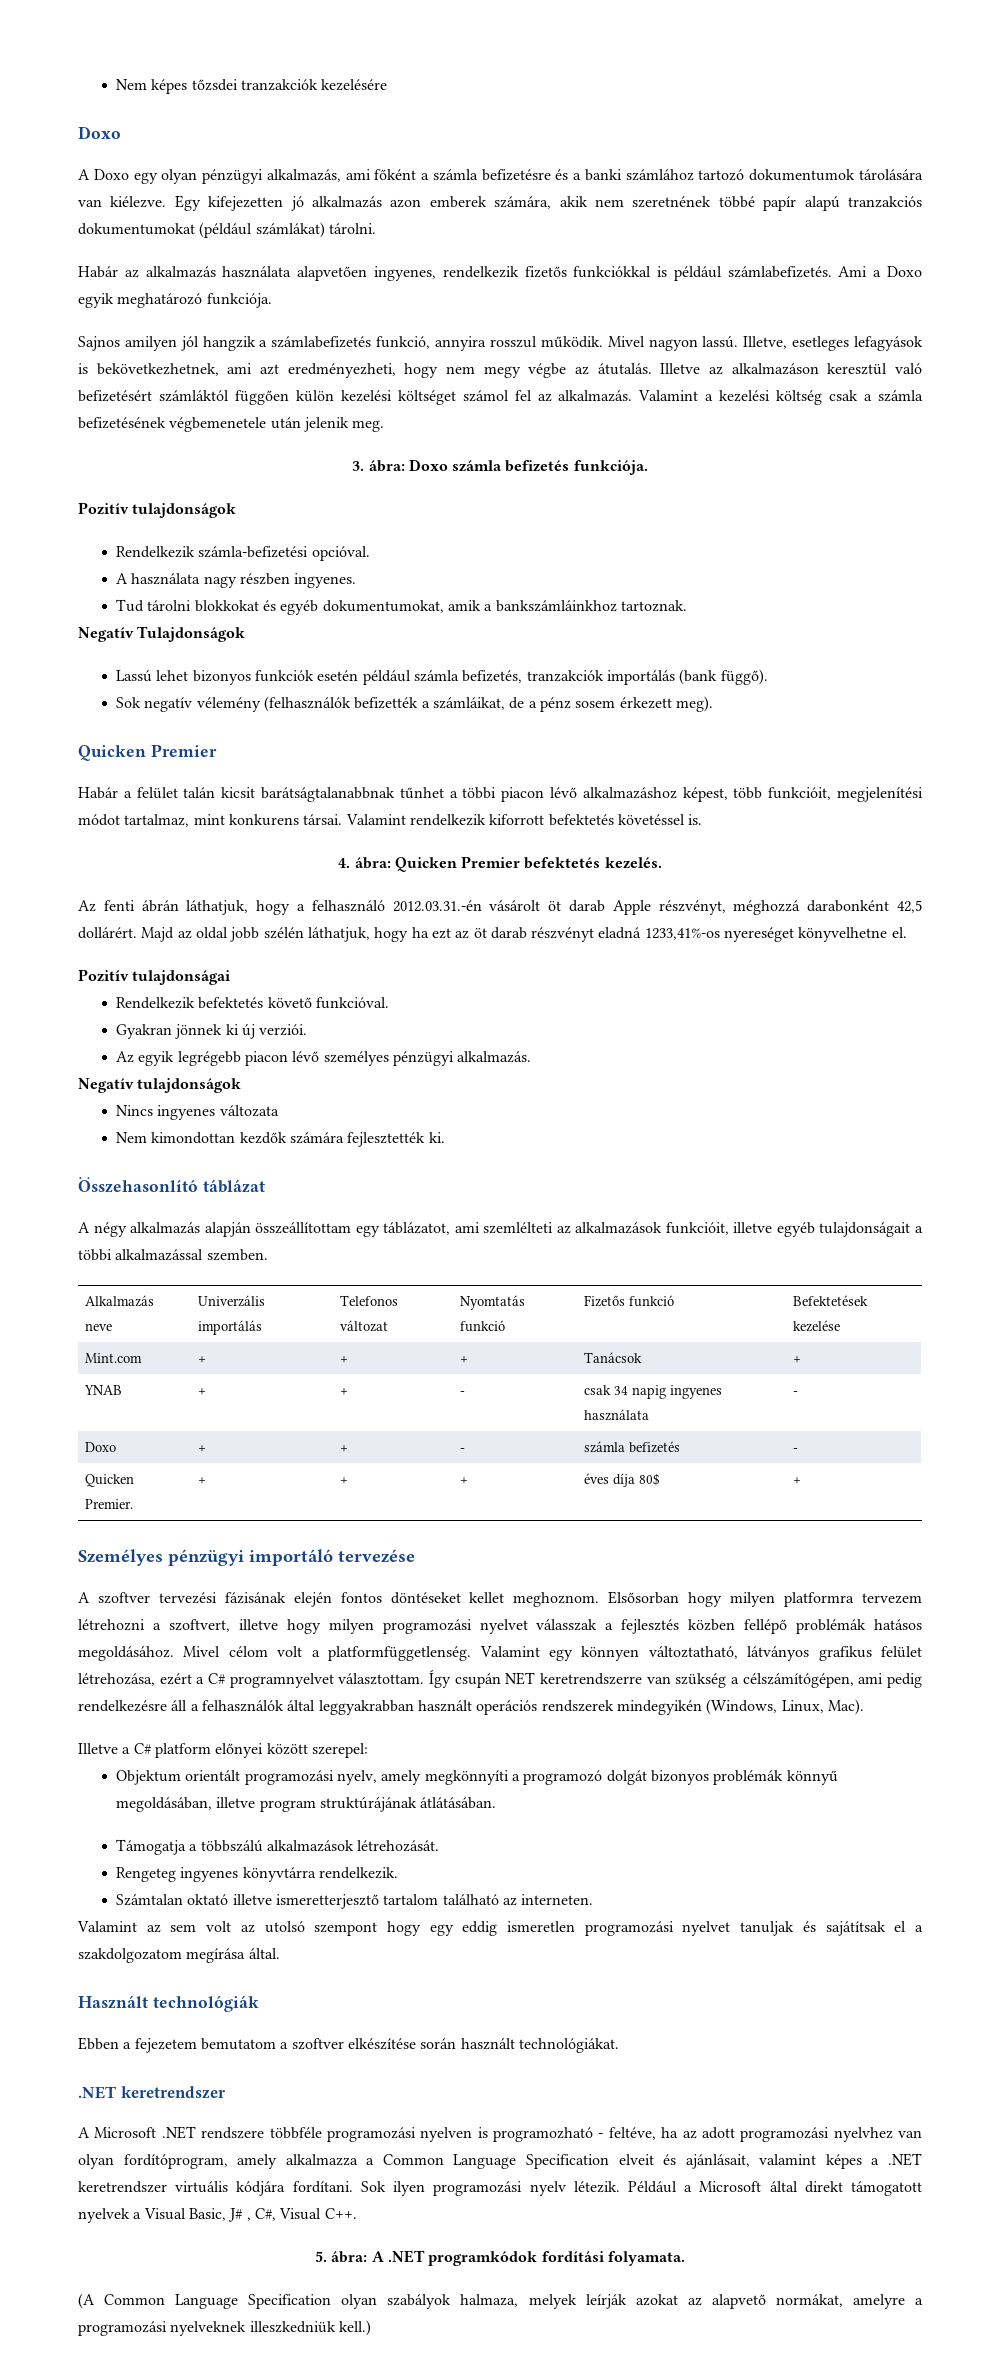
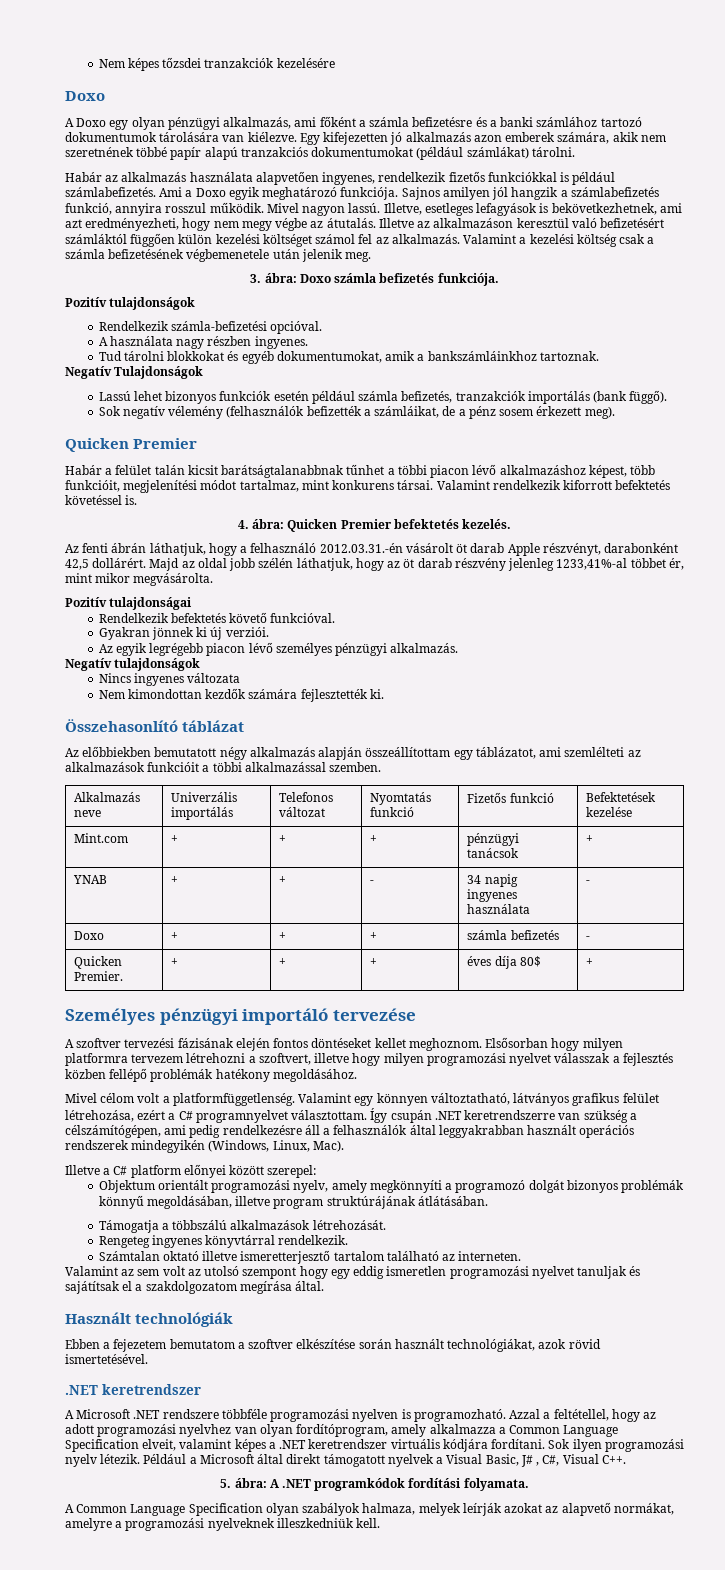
- Ami a Doxo egyik meghatározó funkciója.
- Sajnos amilyen jól hangzik a számlabefizetés funkció, annyira rosszul működik.
+ Ami a Doxo egyik meghatározó funkciója. Sajnos amilyen jól hangzik a számlabefizetés funkció, annyira rosszul működik.
- Az fenti ábrán láthatjuk, hogy a felhasználó 2012.03.31.-én vásárolt öt darab Apple részvényt, méghozzá darabonként 42,5 dollárért.
+ Az fenti ábrán láthatjuk, hogy a felhasználó 2012.03.31.-én vásárolt öt darab Apple részvényt, darabonként 42,5 dollárért.
- Majd az oldal jobb szélén láthatjuk, hogy ha ezt az öt darab részvényt eladná 1233,41%-os nyereséget könyvelhetne el.
+ Majd az oldal jobb szélén láthatjuk, hogy az öt darab részvény jelenleg 1233,41%-al többet ér, mint mikor megvásárolta.
- A négy alkalmazás alapján összeállítottam egy táblázatot, ami szemlélteti az alkalmazások funkcióit, illetve egyéb tulajdonságait a többi alkalmazással szemben.
+ Az előbbiekben bemutatott négy alkalmazás alapján összeállítottam egy táblázatot, ami szemlélteti az alkalmazások funkcióit a többi alkalmazással szemben.
- Mint.com | + | + | + | Tanácsok | +
+ Mint.com | + | + | + | pénzügyi tanácsok | +
- YNAB | + | + | - | csak 34 napig ingyenes használata | -
+ YNAB | + | + | - | 34 napig ingyenes használata | -
- Doxo | + | + | - | számla befizetés | -
+ Doxo | + | + | + | számla befizetés | -
- Elsősorban hogy milyen platformra tervezem létrehozni a szoftvert, illetve hogy milyen programozási nyelvet válasszak a fejlesztés közben fellépő problémák hatásos megoldásához. Mivel célom volt a platformfüggetlenség.
+ Elsősorban hogy milyen platformra tervezem létrehozni a szoftvert, illetve hogy milyen programozási nyelvet válasszak a fejlesztés közben fellépő problémák hatékony megoldásához.
+ Mivel célom volt a platformfüggetlenség.
- Így csupán NET keretrendszerre van szükség a célszámítógépen, ami pedig rendelkezésre áll a felhasználók által leggyakrabban használt operációs rendszerek mindegyikén (Windows, Linux, Mac).
+ Így csupán .NET keretrendszerre van szükség a célszámítógépen, ami pedig rendelkezésre áll a felhasználók által leggyakrabban használt operációs rendszerek mindegyikén (Windows, Linux, Mac).
- Rengeteg ingyenes könyvtárra rendelkezik.
+ Rengeteg ingyenes könyvtárral rendelkezik.
- Ebben a fejezetem bemutatom a szoftver elkészítése során használt technológiákat.
+ Ebben a fejezetem bemutatom a szoftver elkészítése során használt technológiákat, azok rövid ismertetésével.
- A Microsoft .NET rendszere többféle programozási nyelven is programozható - feltéve, ha az adott programozási nyelvhez van olyan fordítóprogram, amely alkalmazza a Common Language Specification elveit és ajánlásait, valamint képes a .NET keretrendszer virtuális kódjára fordítani.
+ A Microsoft .NET rendszere többféle programozási nyelven is programozható. Azzal a feltétellel, hogy az adott programozási nyelvhez van olyan fordítóprogram, amely alkalmazza a Common Language Specification elveit, valamint képes a .NET keretrendszer virtuális kódjára fordítani.
- (A Common Language Specification olyan szabályok halmaza, melyek leírják azokat az alapvető normákat, amelyre a programozási nyelveknek illeszkedniük kell.)
+ A Common Language Specification olyan szabályok halmaza, melyek leírják azokat az alapvető normákat, amelyre a programozási nyelveknek illeszkedniük kell.

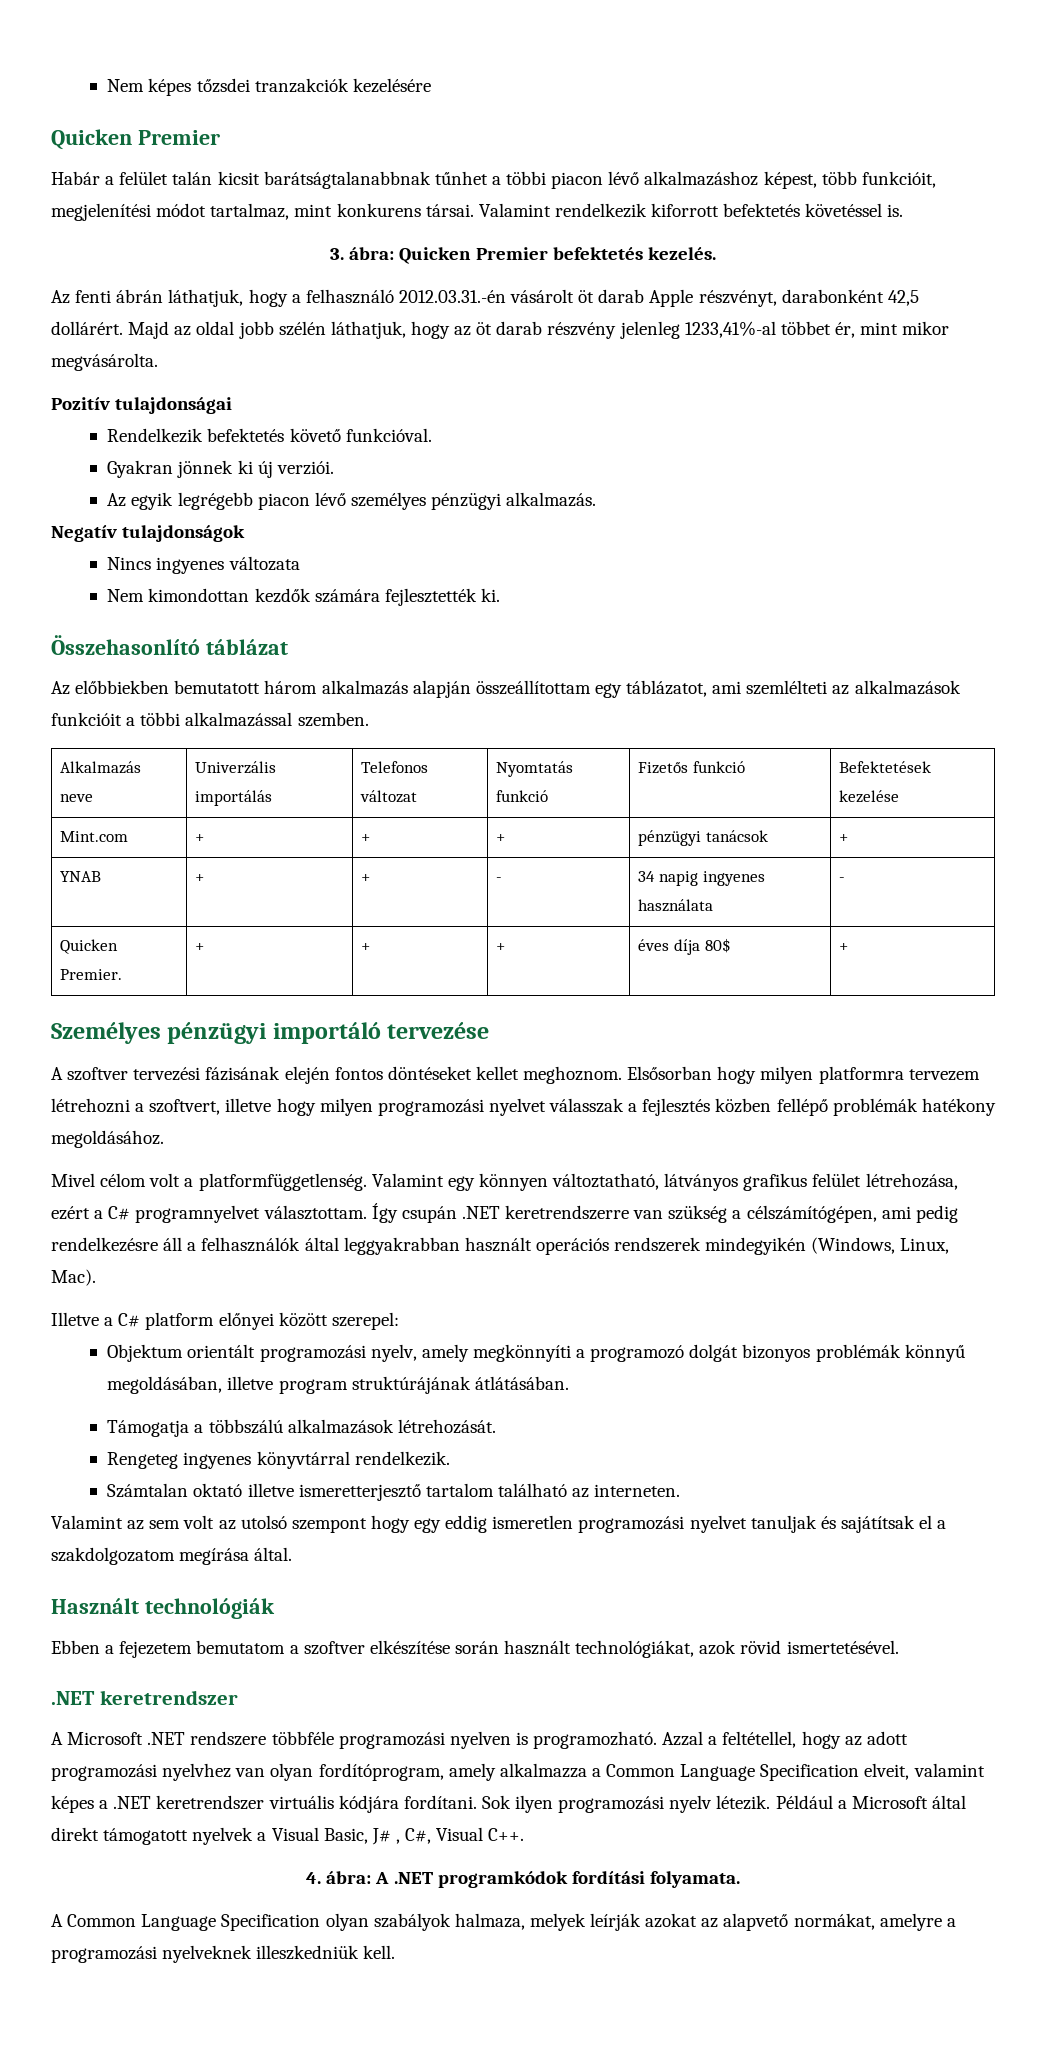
  Nem képes tőzsdei tranzakciók kezelésére
- Doxo
- A Doxo egy olyan pénzügyi alkalmazás, ami főként a számla befizetésre és a banki számlához tartozó dokumentumok tárolására van kiélezve. Egy kifejezetten jó alkalmazás azon emberek számára, akik nem szeretnének többé papír alapú tranzakciós dokumentumokat (például számlákat) tárolni.
- Habár az alkalmazás használata alapvetően ingyenes, rendelkezik fizetős funkciókkal is például számlabefizetés. Ami a Doxo egyik meghatározó funkciója. Sajnos amilyen jól hangzik a számlabefizetés funkció, annyira rosszul működik. Mivel nagyon lassú. Illetve, esetleges lefagyások is bekövetkezhetnek, ami azt eredményezheti, hogy nem megy végbe az átutalás. Illetve az alkalmazáson keresztül való befizetésért számláktól függően külön kezelési költséget számol fel az alkalmazás. Valamint a kezelési költség csak a számla befizetésének végbemenetele után jelenik meg.
- 3. ábra: Doxo számla befizetés funkciója.
- Pozitív tulajdonságok
- Rendelkezik számla-befizetési opcióval.
- A használata nagy részben ingyenes.
- Tud tárolni blokkokat és egyéb dokumentumokat, amik a bankszámláinkhoz tartoznak.
- Negatív Tulajdonságok
- Lassú lehet bizonyos funkciók esetén például számla befizetés, tranzakciók importálás (bank függő).
- Sok negatív vélemény (felhasználók befizették a számláikat, de a pénz sosem érkezett meg).
- 4. ábra: Quicken Premier befektetés kezelés.
+ 3. ábra: Quicken Premier befektetés kezelés.
- Az előbbiekben bemutatott négy alkalmazás alapján összeállítottam egy táblázatot, ami szemlélteti az alkalmazások funkcióit a többi alkalmazással szemben.
+ Az előbbiekben bemutatott három alkalmazás alapján összeállítottam egy táblázatot, ami szemlélteti az alkalmazások funkcióit a többi alkalmazással szemben.
- Doxo | + | + | + | számla befizetés | -
- 5. ábra: A .NET programkódok fordítási folyamata.
+ 4. ábra: A .NET programkódok fordítási folyamata.

